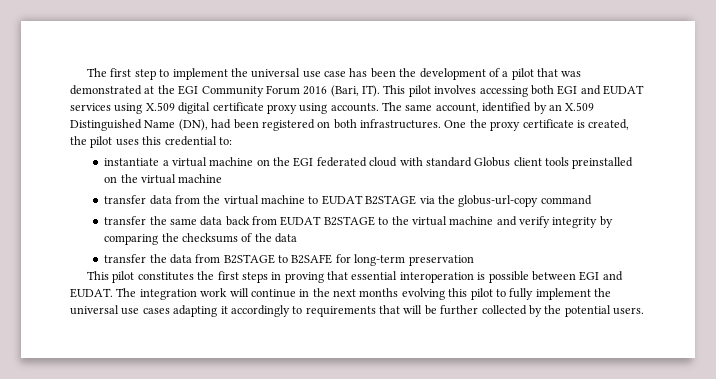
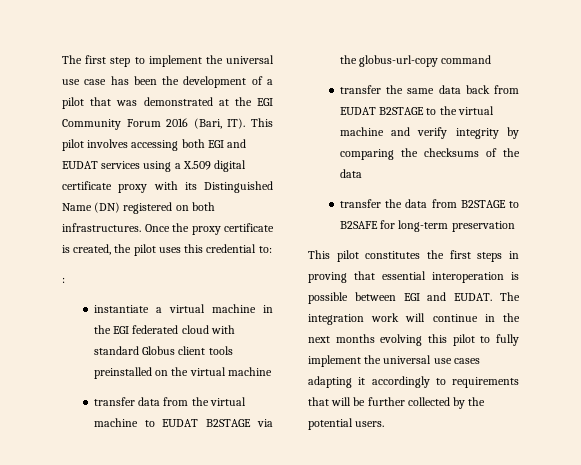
- The first step to implement the universal use case has been the development of a pilot that was demonstrated at the EGI Community Forum 2016 (Bari, IT). This pilot involves accessing both EGI and EUDAT services using X.509 digital certificate proxy using accounts. The same account, identified by an X.509 Distinguished Name (DN), had been registered on both infrastructures.
+ The first step to implement the universal use case has been the development of a pilot that was demonstrated at the EGI Community Forum 2016 (Bari, IT). This pilot involves accessing both EGI and EUDAT services using a X.509 digital certificate proxy with its Distinguished Name (DN) registered on both infrastructures.
- One the proxy certificate is created, the pilot uses this credential to:
+ Once the proxy certificate is created, the pilot uses this credential to:
+ :
- instantiate a virtual machine on the EGI federated cloud with standard Globus client tools preinstalled on the virtual machine
+ instantiate a virtual machine in the EGI federated cloud with standard Globus client tools preinstalled on the virtual machine

